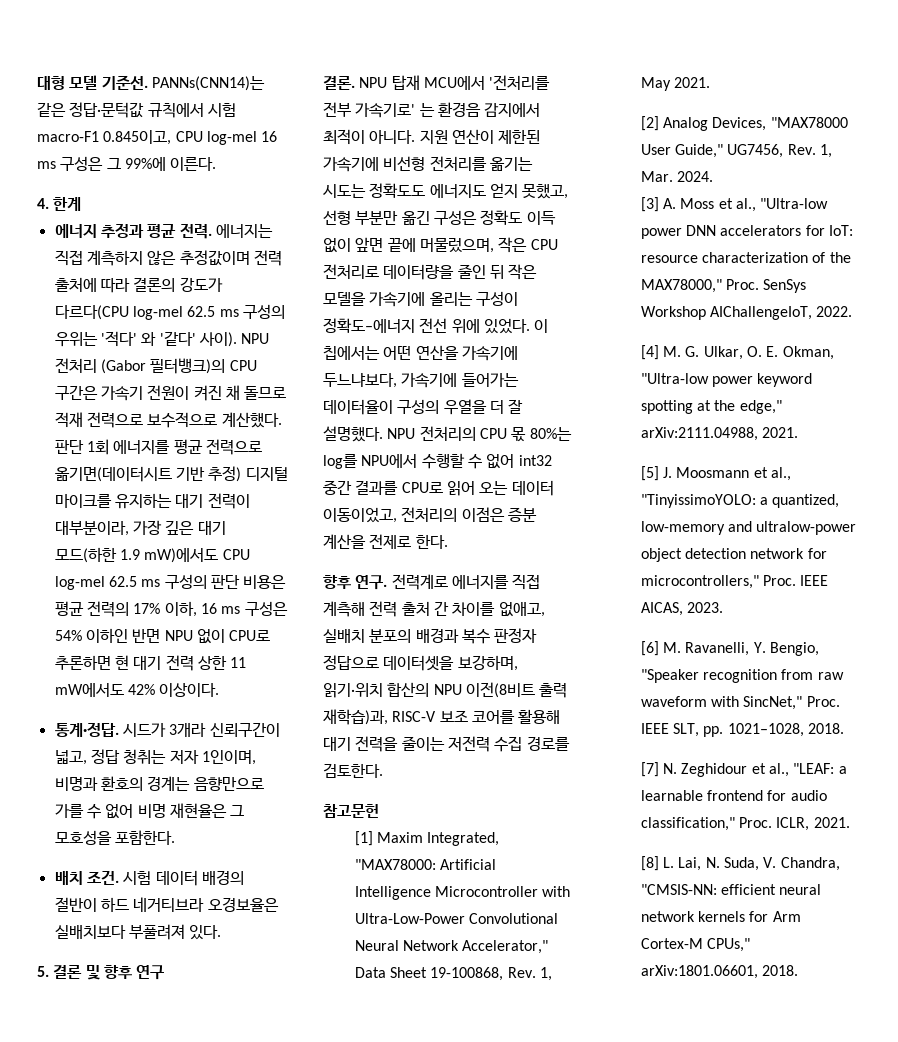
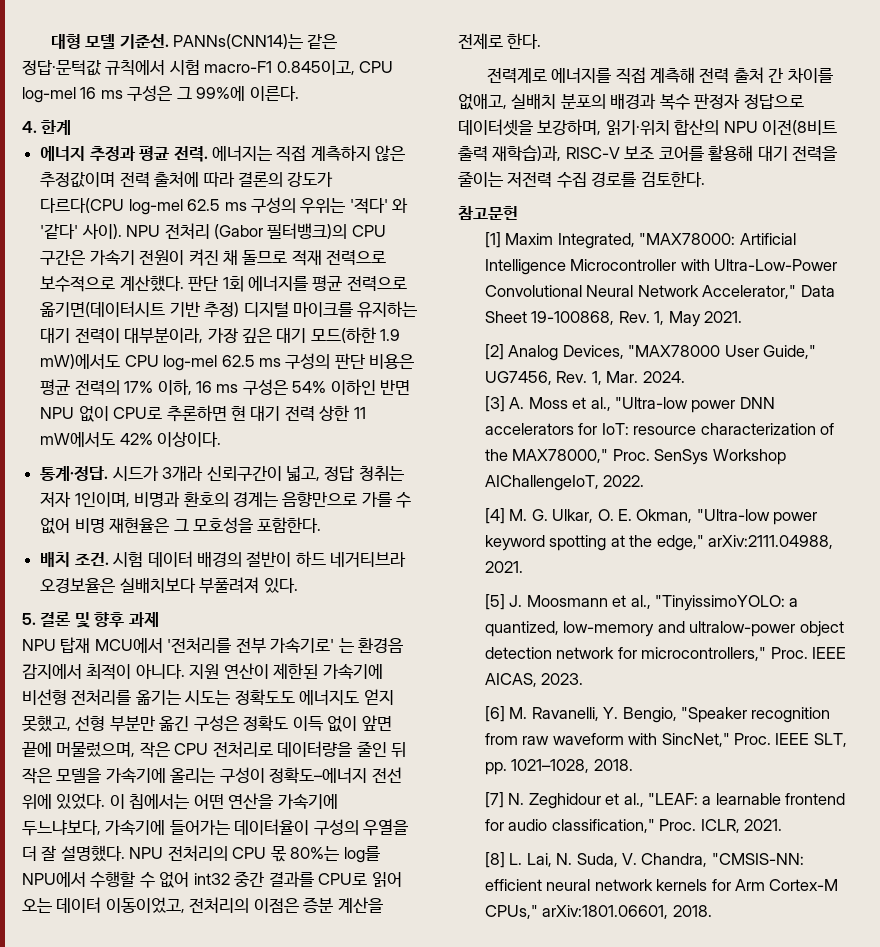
- 5. 결론 및 향후 연구
- 결론. NPU 탑재 MCU에서 '전처리를 전부 가속기로' 는 환경음 감지에서 최적이 아니다.
+ 5. 결론 및 향후 과제
+ NPU 탑재 MCU에서 '전처리를 전부 가속기로' 는 환경음 감지에서 최적이 아니다.
- 향후 연구.

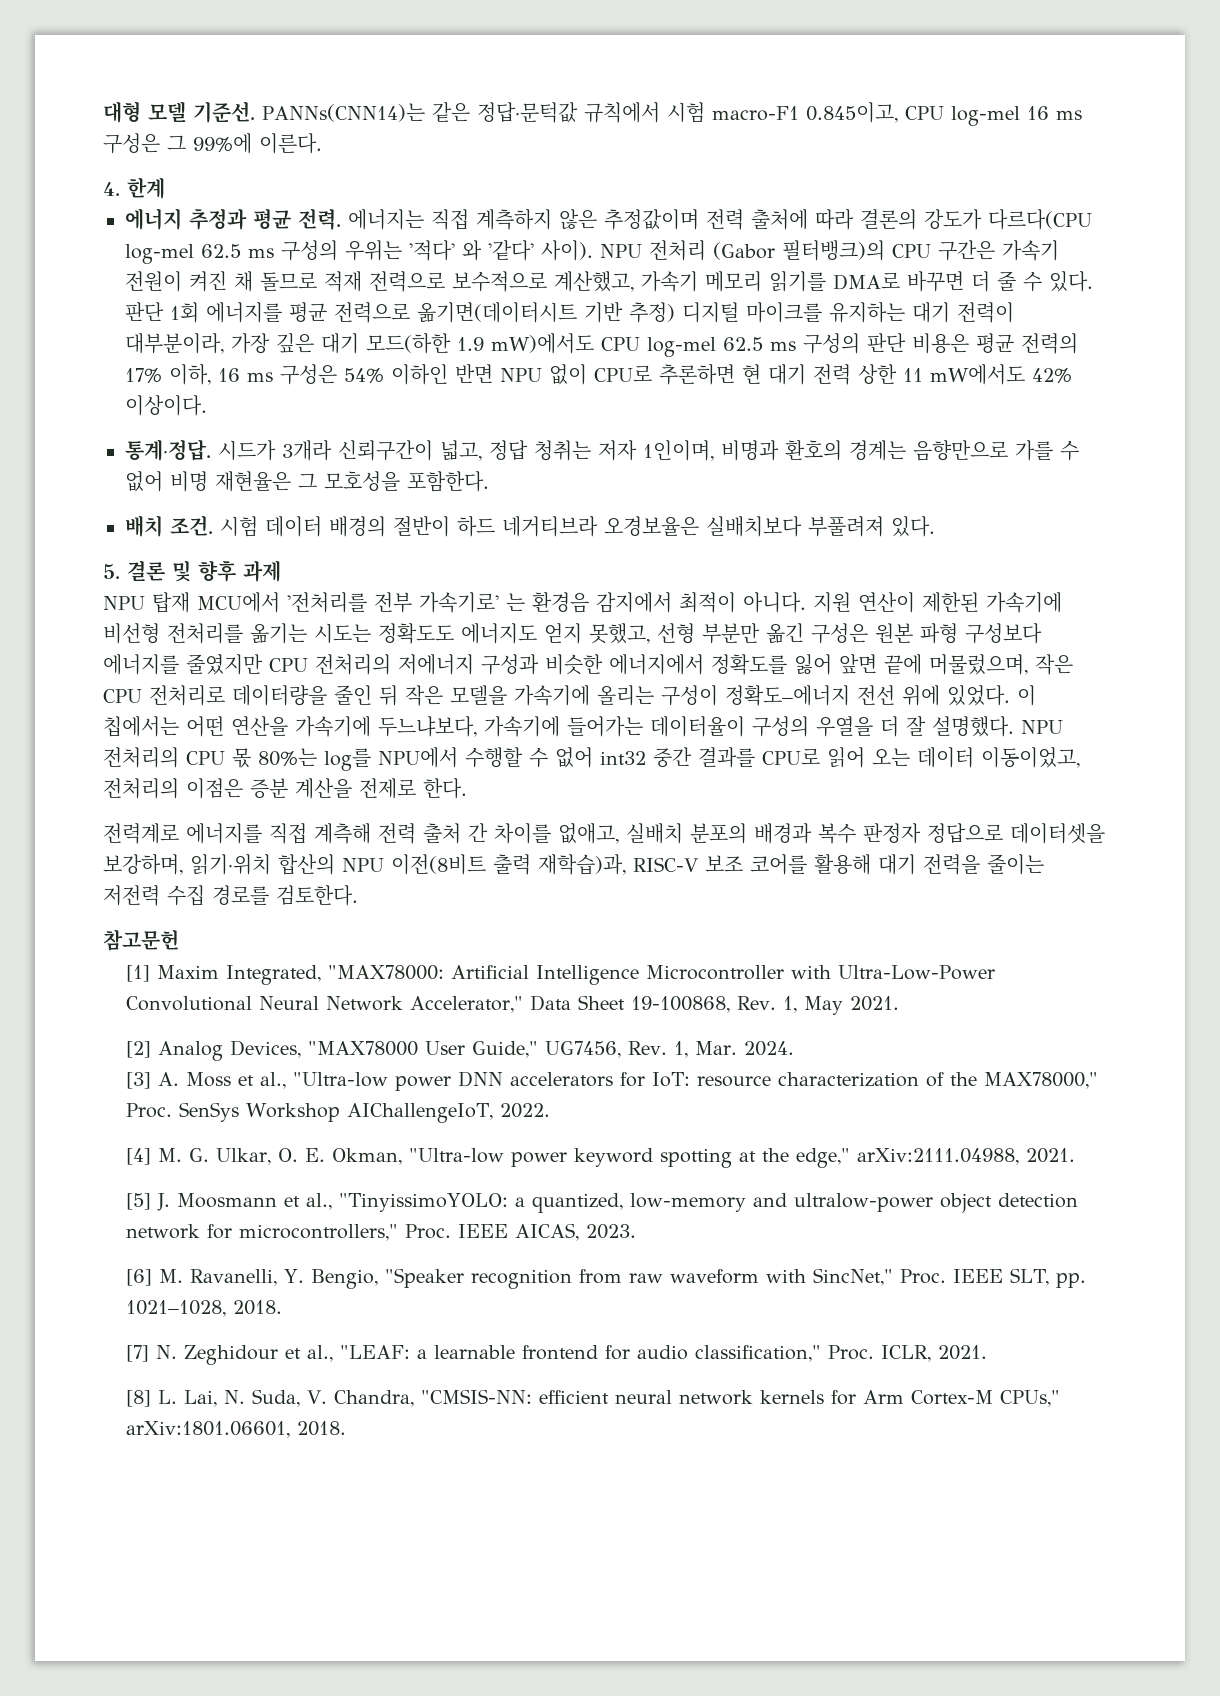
- NPU 전처리 (Gabor 필터뱅크)의 CPU 구간은 가속기 전원이 켜진 채 돌므로 적재 전력으로 보수적으로 계산했다.
+ NPU 전처리 (Gabor 필터뱅크)의 CPU 구간은 가속기 전원이 켜진 채 돌므로 적재 전력으로 보수적으로 계산했고, 가속기 메모리 읽기를 DMA로 바꾸면 더 줄 수 있다.
- 지원 연산이 제한된 가속기에 비선형 전처리를 옮기는 시도는 정확도도 에너지도 얻지 못했고, 선형 부분만 옮긴 구성은 정확도 이득 없이 앞면 끝에 머물렀으며, 작은 CPU 전처리로 데이터량을 줄인 뒤 작은 모델을 가속기에 올리는 구성이 정확도–에너지 전선 위에 있었다.
+ 지원 연산이 제한된 가속기에 비선형 전처리를 옮기는 시도는 정확도도 에너지도 얻지 못했고, 선형 부분만 옮긴 구성은 원본 파형 구성보다 에너지를 줄였지만 CPU 전처리의 저에너지 구성과 비슷한 에너지에서 정확도를 잃어 앞면 끝에 머물렀으며, 작은 CPU 전처리로 데이터량을 줄인 뒤 작은 모델을 가속기에 올리는 구성이 정확도–에너지 전선 위에 있었다.

